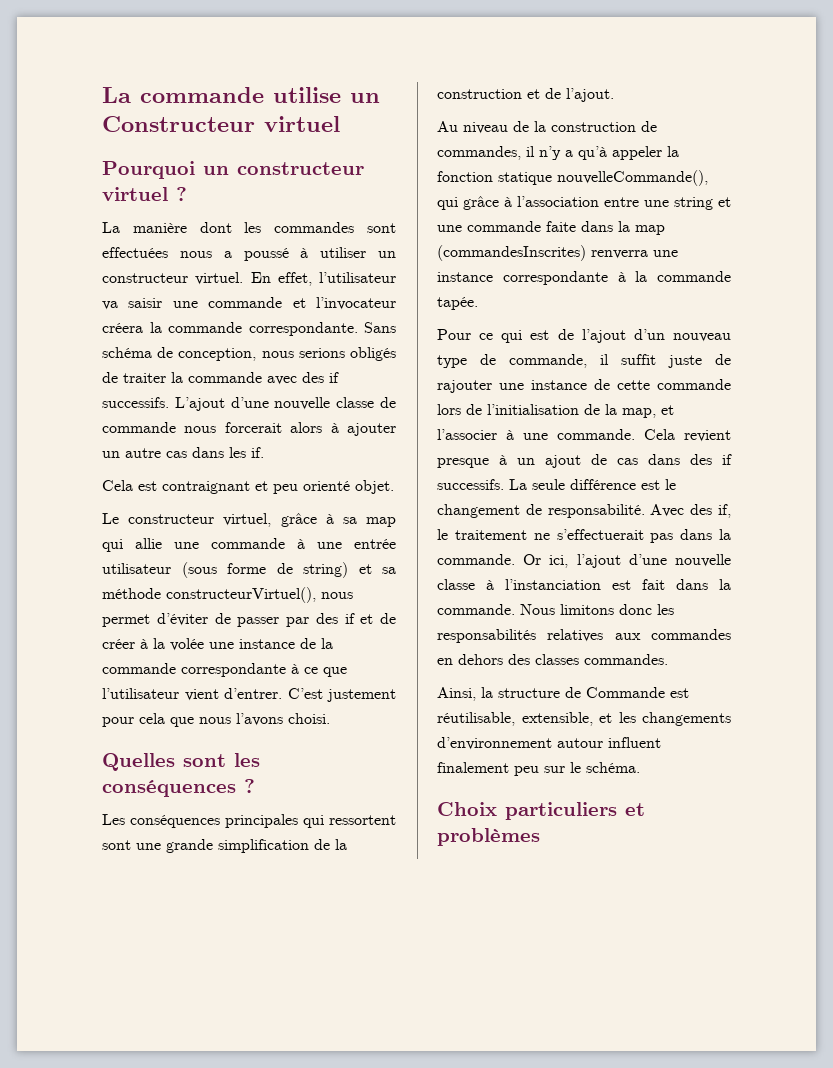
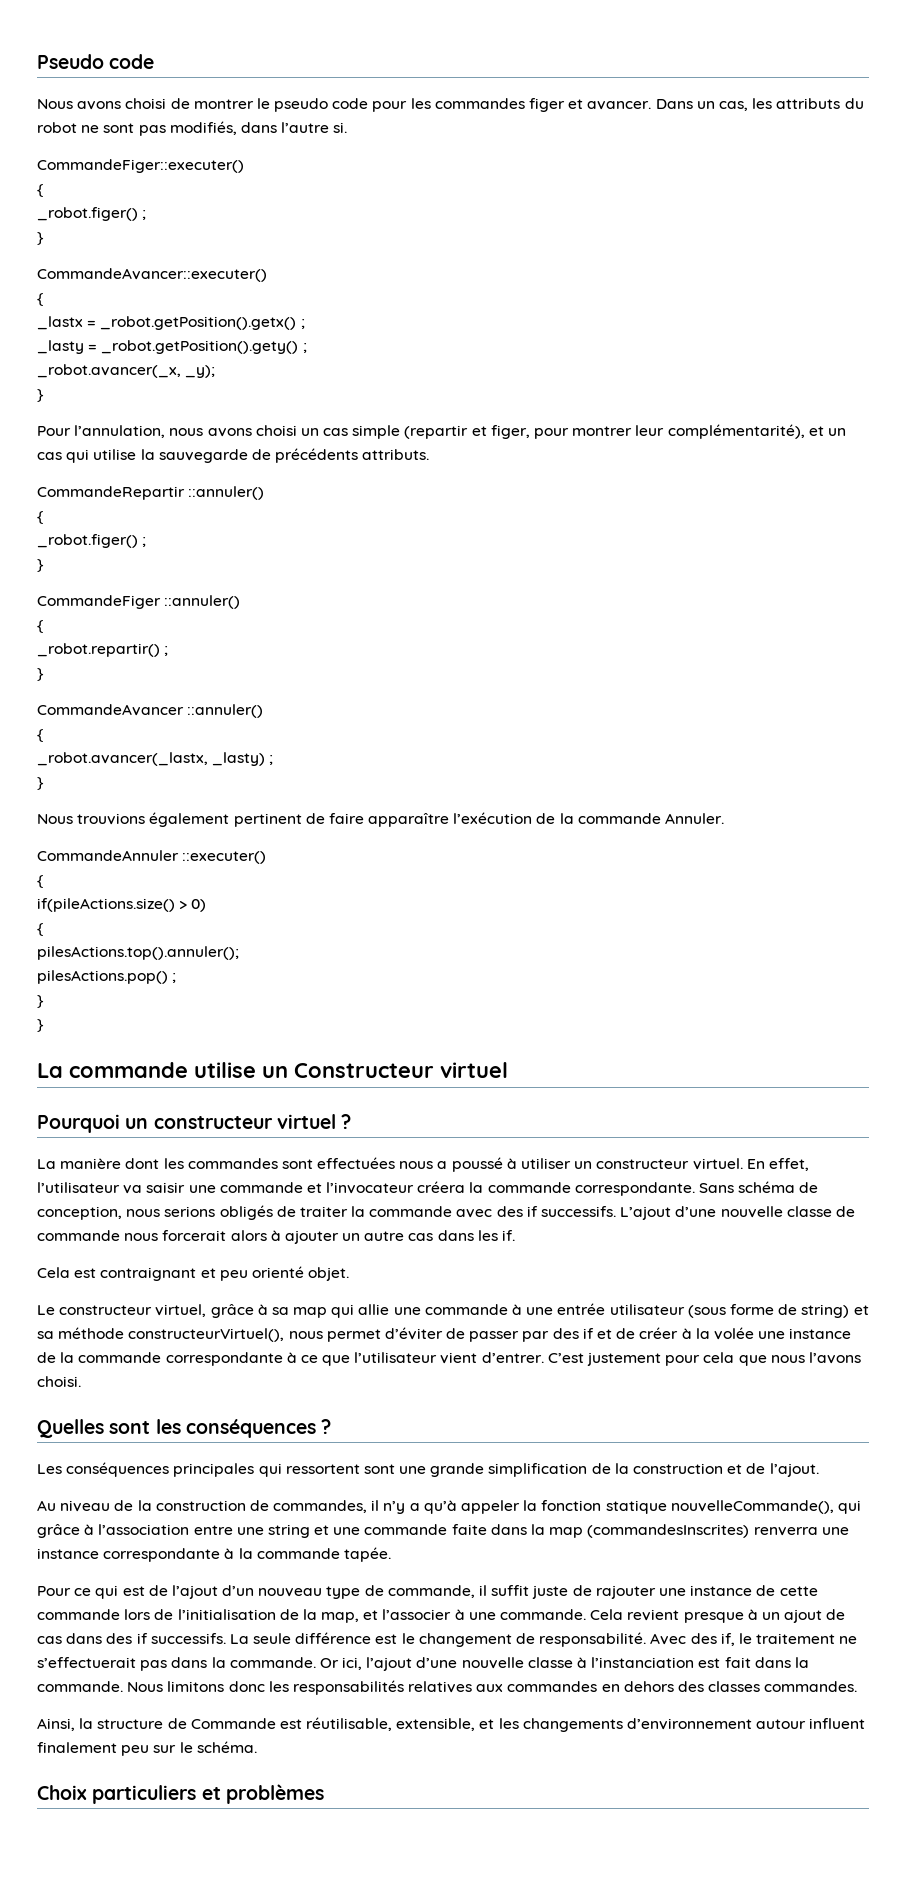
+ Pseudo code
+ Nous avons choisi de montrer le pseudo code pour les commandes figer et avancer. Dans un cas, les attributs du robot ne sont pas modifiés, dans l’autre si.
+ CommandeFiger::executer()
+ {
+ _robot.figer() ;
+ }
+ CommandeAvancer::executer()
+ {
+ _lastx = _robot.getPosition().getx() ;
+ _lasty = _robot.getPosition().gety() ;
+ _robot.avancer(_x, _y);
+ }
+ Pour l’annulation, nous avons choisi un cas simple (repartir et figer, pour montrer leur complémentarité), et un cas qui utilise la sauvegarde de précédents attributs.
+ CommandeRepartir ::annuler()
+ {
+ _robot.figer() ;
+ }
+ CommandeFiger ::annuler()
+ {
+ _robot.repartir() ;
+ }
+ CommandeAvancer ::annuler()
+ {
+ _robot.avancer(_lastx, _lasty) ;
+ }
+ Nous trouvions également pertinent de faire apparaître l’exécution de la commande Annuler.
+ CommandeAnnuler ::executer()
+ {
+ if(pileActions.size() > 0)
+ {
+ pilesActions.top().annuler();
+ pilesActions.pop() ;
+ }
+ }

